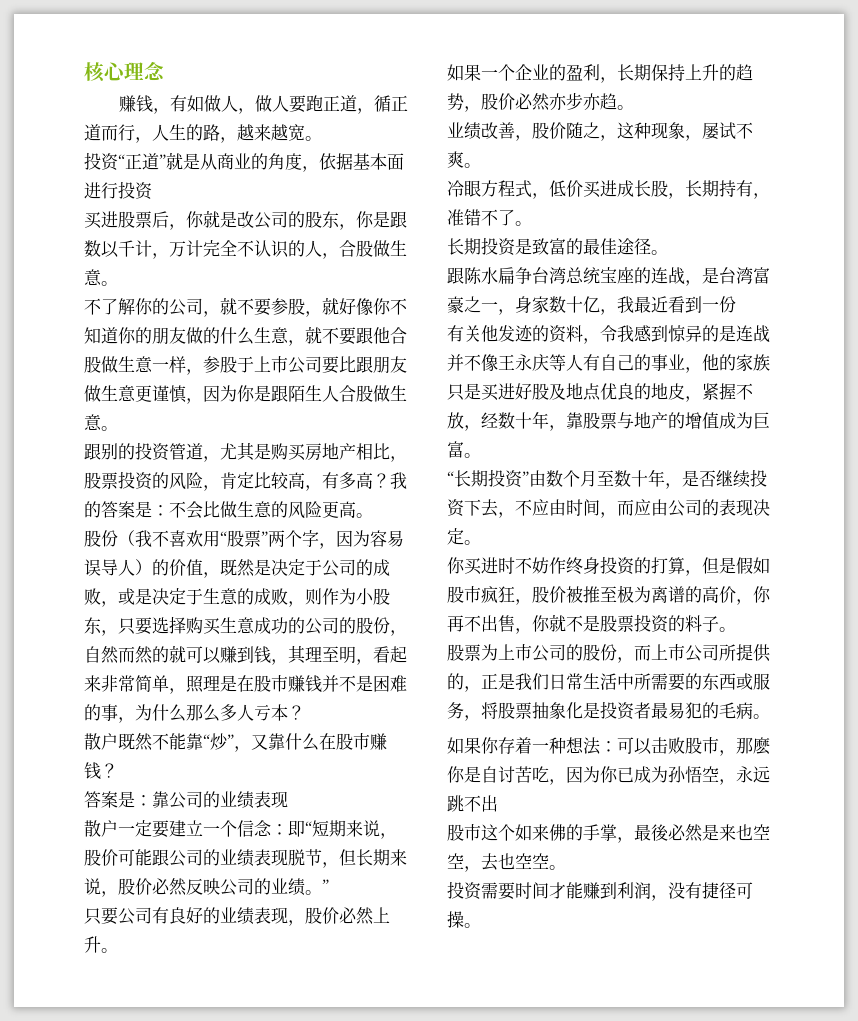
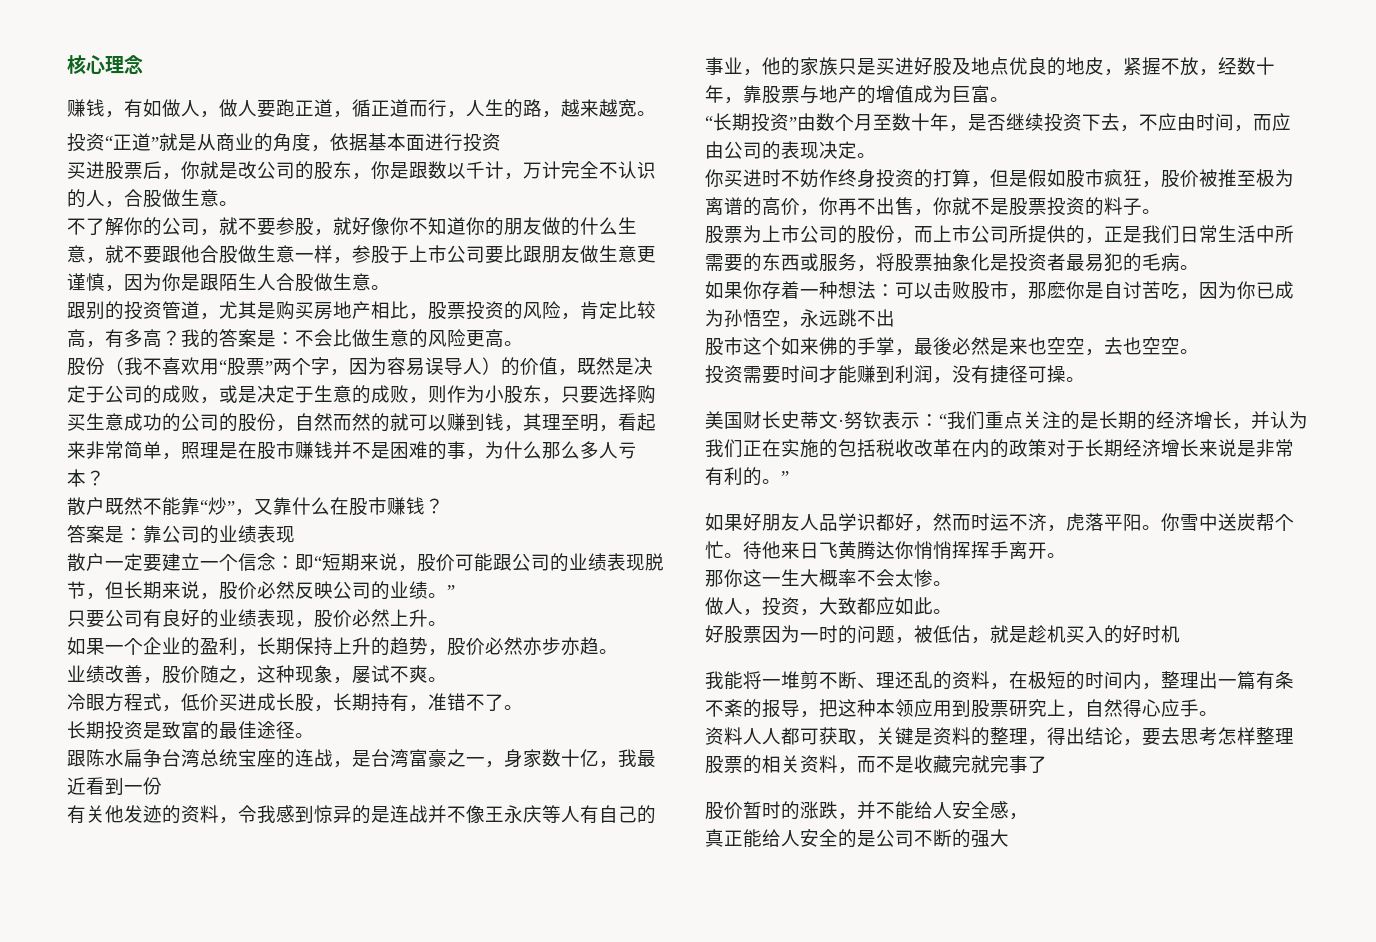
+ 美国财长史蒂文·努钦表示：“我们重点关注的是长期的经济增长，并认为我们正在实施的包括税收改革在内的政策对于长期经济增长来说是非常有利的。”
+ 如果好朋友人品学识都好，然而时运不济，虎落平阳。你雪中送炭帮个忙。待他来日飞黄腾达你悄悄挥挥手离开。
+ 那你这一生大概率不会太惨。
+ 做人，投资，大致都应如此。
+ 好股票因为一时的问题，被低估，就是趁机买入的好时机
+ 我能将一堆剪不断、理还乱的资料，在极短的时间内，整理出一篇有条不紊的报导，把这种本领应用到股票研究上，自然得心应手。
+ 资料人人都可获取，关键是资料的整理，得出结论，要去思考怎样整理股票的相关资料，而不是收藏完就完事了
+ 股价暂时的涨跌，并不能给人安全感，
+ 真正能给人安全的是公司不断的强大

